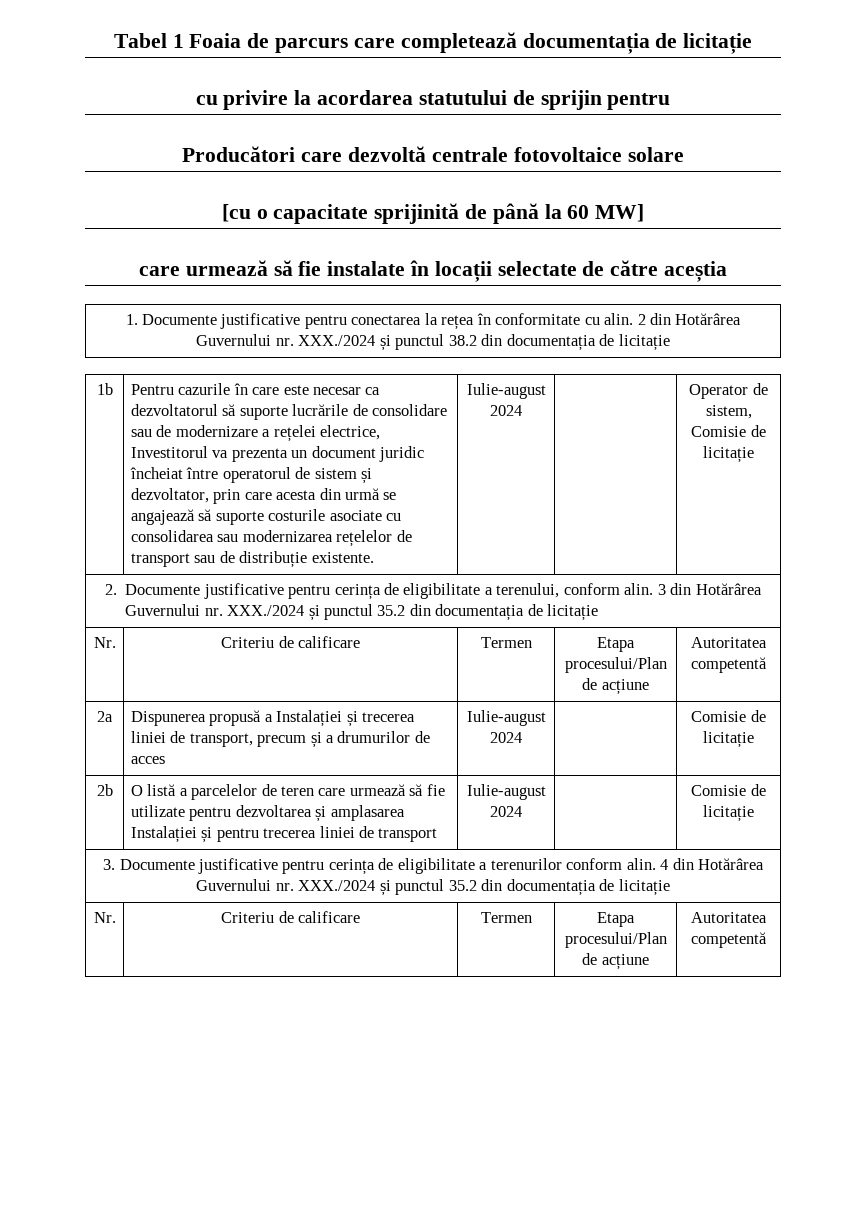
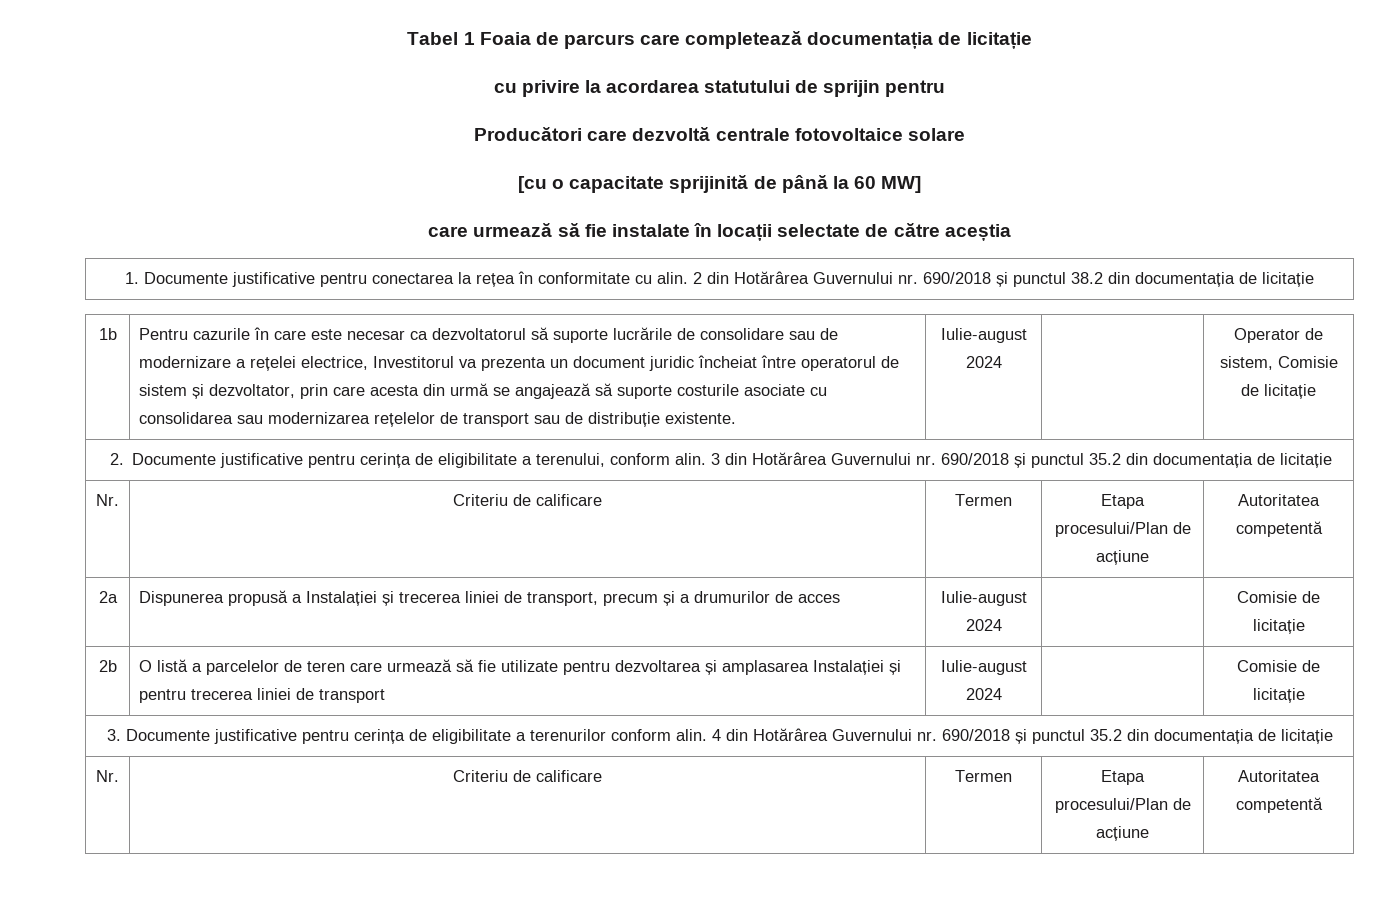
- 1. Documente justificative pentru conectarea la rețea în conformitate cu alin. 2 din Hotărârea Guvernului nr. XXX./2024 și punctul 38.2 din documentația de licitație
+ 1. Documente justificative pentru conectarea la rețea în conformitate cu alin. 2 din Hotărârea Guvernului nr. 690/2018 și punctul 38.2 din documentația de licitație
- 2. Documente justificative pentru cerința de eligibilitate a terenului, conform alin. 3 din Hotărârea Guvernului nr. XXX./2024 și punctul 35.2 din documentația de licitație
+ 2. Documente justificative pentru cerința de eligibilitate a terenului, conform alin. 3 din Hotărârea Guvernului nr. 690/2018 și punctul 35.2 din documentația de licitație
- 3. Documente justificative pentru cerința de eligibilitate a terenurilor conform alin. 4 din Hotărârea Guvernului nr. XXX./2024 și punctul 35.2 din documentația de licitație
+ 3. Documente justificative pentru cerința de eligibilitate a terenurilor conform alin. 4 din Hotărârea Guvernului nr. 690/2018 și punctul 35.2 din documentația de licitație

